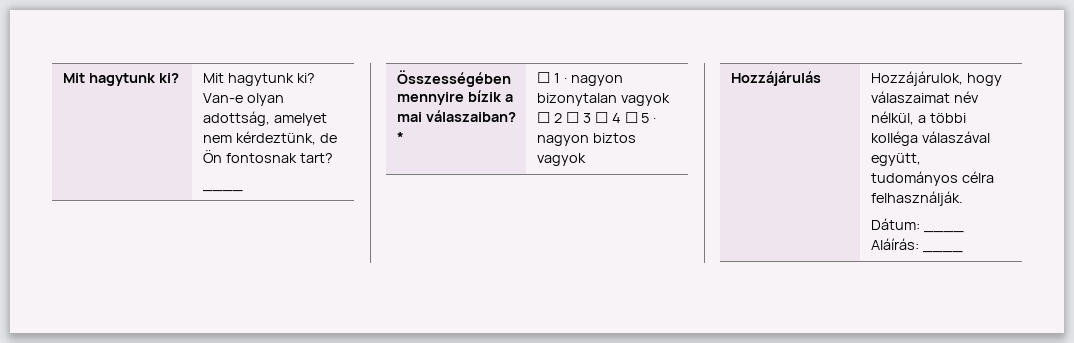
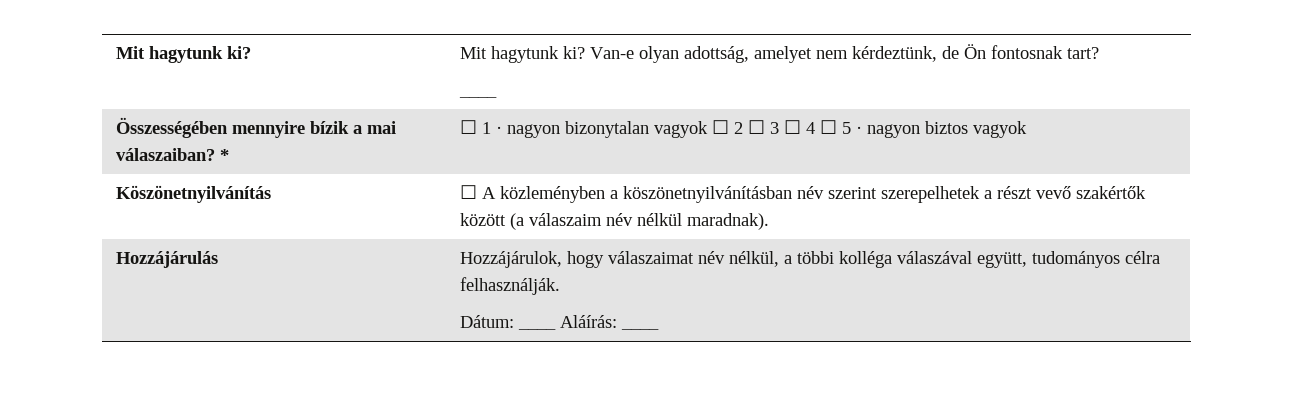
+ Köszönetnyilvánítás | ☐ A közleményben a köszönetnyilvánításban név szerint szerepelhetek a részt vevő szakértők között (a válaszaim név nélkül maradnak).

